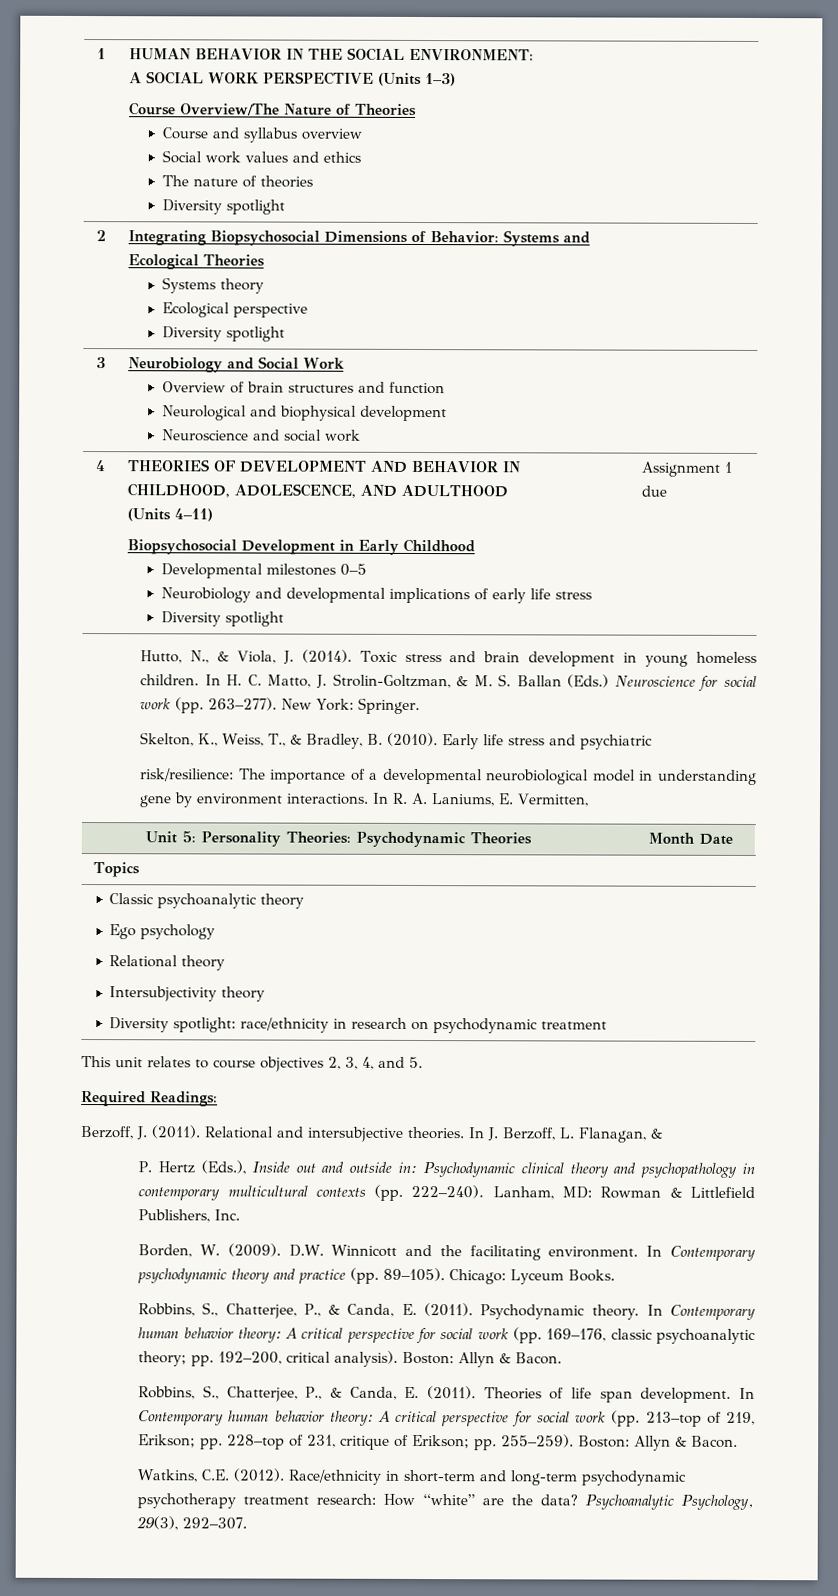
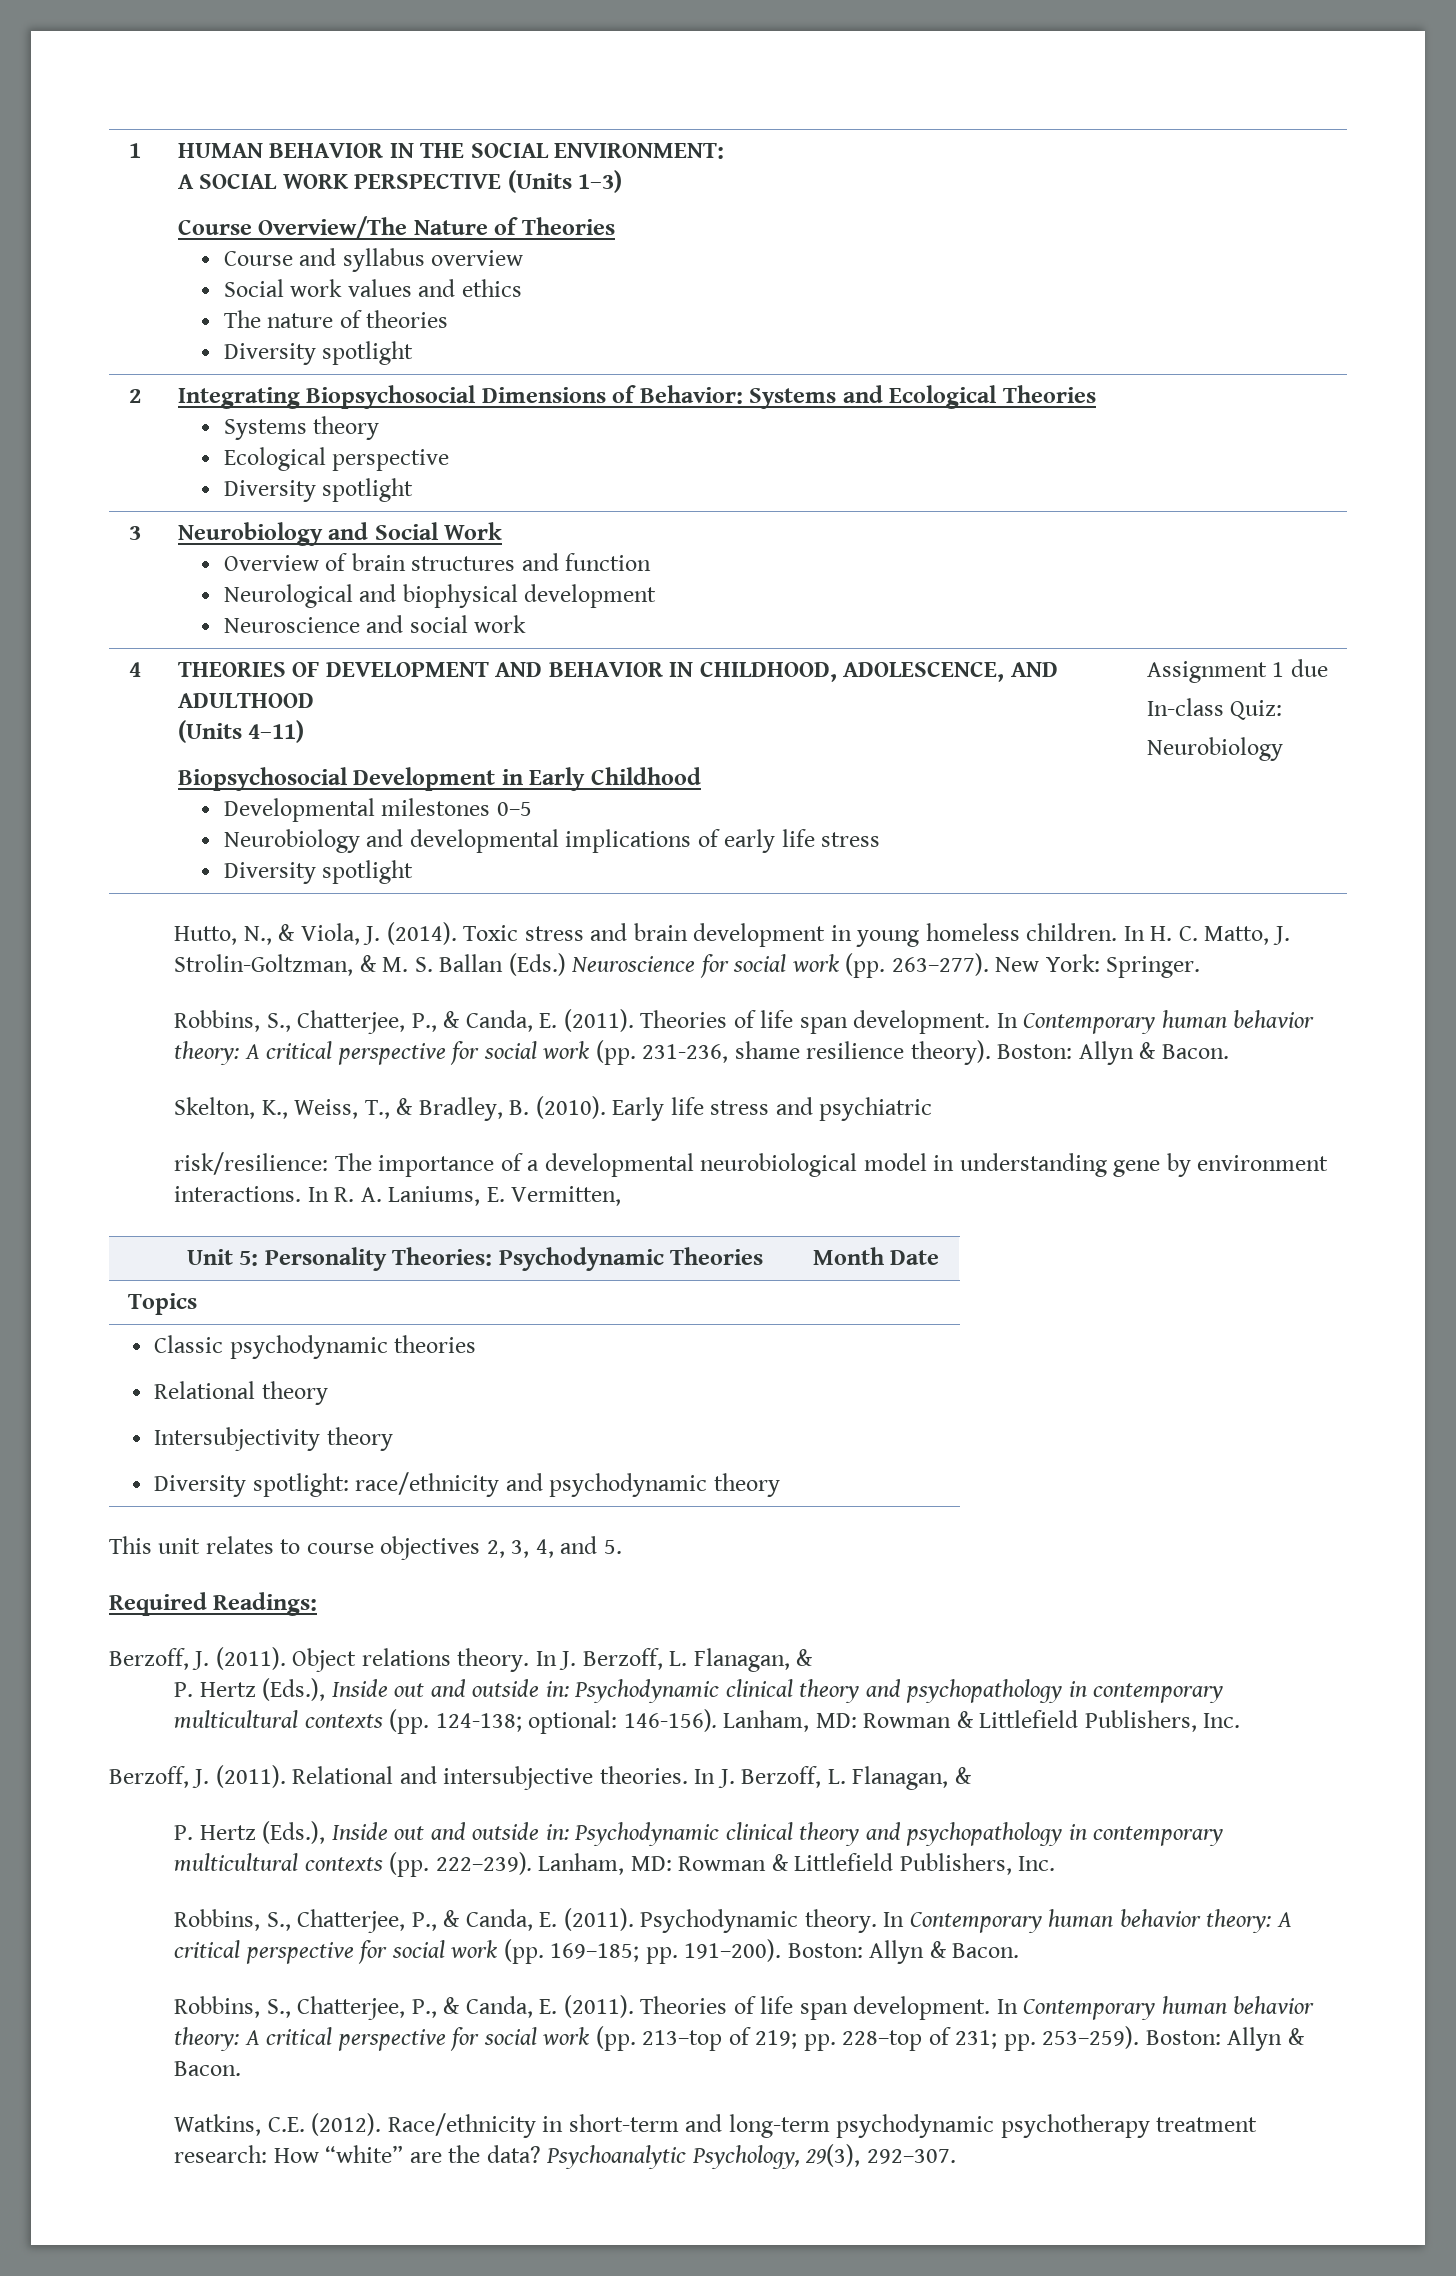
  4 | THEORIES OF DEVELOPMENT AND BEHAVIOR IN CHILDHOOD, ADOLESCENCE, AND ADULTHOOD
  (Units 4–11)
  Biopsychosocial Development in Early Childhood
  Developmental milestones 0–5
  Neurobiology and developmental implications of early life stress
  Diversity spotlight | Assignment 1 due
+ In-class Quiz:
+ Neurobiology
+ Robbins, S., Chatterjee, P., & Canda, E. (2011). Theories of life span development. In Contemporary human behavior theory: A critical perspective for social work (pp. 231-236, shame resilience theory). Boston: Allyn & Bacon.
- Classic psychoanalytic theory
- Ego psychology
+ Classic psychodynamic theories
  Relational theory
  Intersubjectivity theory
- Diversity spotlight: race/ethnicity in research on psychodynamic treatment
+ Diversity spotlight: race/ethnicity and psychodynamic theory
+ Berzoff, J. (2011). Object relations theory. In J. Berzoff, L. Flanagan, &
+ P. Hertz (Eds.), Inside out and outside in: Psychodynamic clinical theory and psychopathology in contemporary multicultural contexts (pp. 124-138; optional: 146-156). Lanham, MD: Rowman & Littlefield Publishers, Inc.
- P. Hertz (Eds.), Inside out and outside in: Psychodynamic clinical theory and psychopathology in contemporary multicultural contexts (pp. 222–240). Lanham, MD: Rowman & Littlefield Publishers, Inc.
- Borden, W. (2009). D.W. Winnicott and the facilitating environment. In Contemporary psychodynamic theory and practice (pp. 89–105). Chicago: Lyceum Books.
+ P. Hertz (Eds.), Inside out and outside in: Psychodynamic clinical theory and psychopathology in contemporary multicultural contexts (pp. 222–239). Lanham, MD: Rowman & Littlefield Publishers, Inc.
- In Contemporary human behavior theory: A critical perspective for social work (pp. 169–176, classic psychoanalytic theory; pp. 192–200, critical analysis).
+ In Contemporary human behavior theory: A critical perspective for social work (pp. 169–185; pp. 191–200).
- In Contemporary human behavior theory: A critical perspective for social work (pp. 213–top of 219, Erikson; pp. 228–top of 231, critique of Erikson; pp. 255–259).
+ In Contemporary human behavior theory: A critical perspective for social work (pp. 213–top of 219; pp. 228–top of 231; pp. 253–259).

